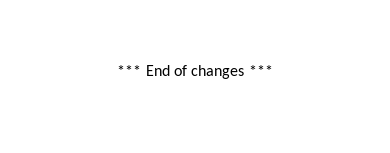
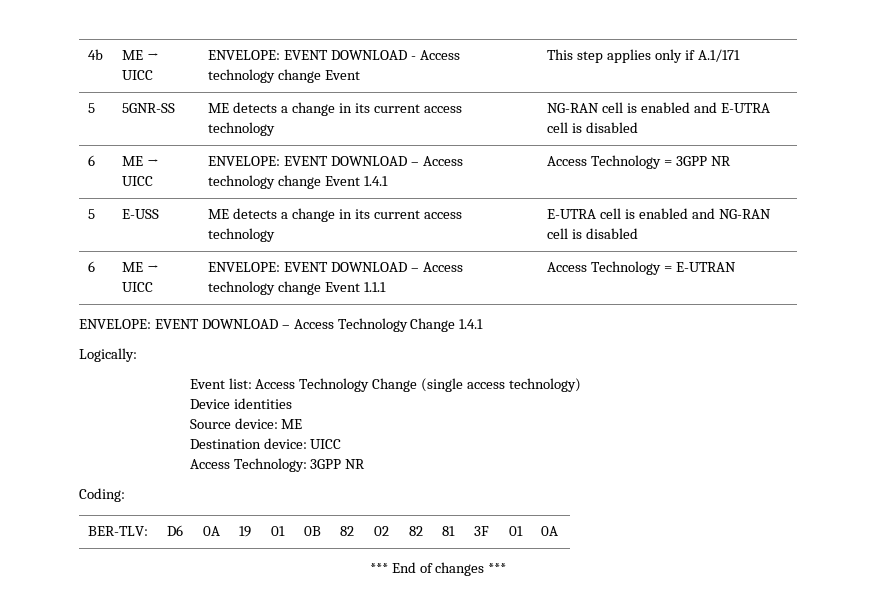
+ 4b | ME → UICC | ENVELOPE: EVENT DOWNLOAD - Access technology change Event | This step applies only if A.1/171
+ 5 | 5GNR-SS | ME detects a change in its current access technology | NG-RAN cell is enabled and E-UTRA cell is disabled
+ 6 | ME → UICC | ENVELOPE: EVENT DOWNLOAD – Access technology change Event 1.4.1 | Access Technology = 3GPP NR
+ 5 | E-USS | ME detects a change in its current access technology | E-UTRA cell is enabled and NG-RAN cell is disabled
+ 6 | ME → UICC | ENVELOPE: EVENT DOWNLOAD – Access technology change Event 1.1.1 | Access Technology = E-UTRAN
+ ENVELOPE: EVENT DOWNLOAD – Access Technology Change 1.4.1
+ Logically:
+ Event list: Access Technology Change (single access technology)
+ Device identities
+ Source device: ME
+ Destination device: UICC
+ Access Technology: 3GPP NR
+ Coding:
+ BER-TLV: | D6 | 0A | 19 | 01 | 0B | 82 | 02 | 82 | 81 | 3F | 01 | 0A

